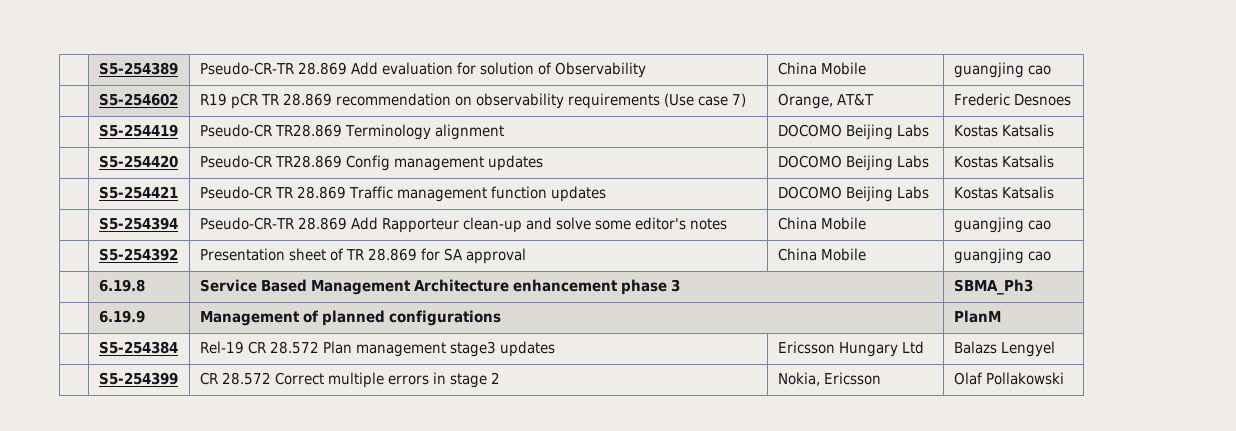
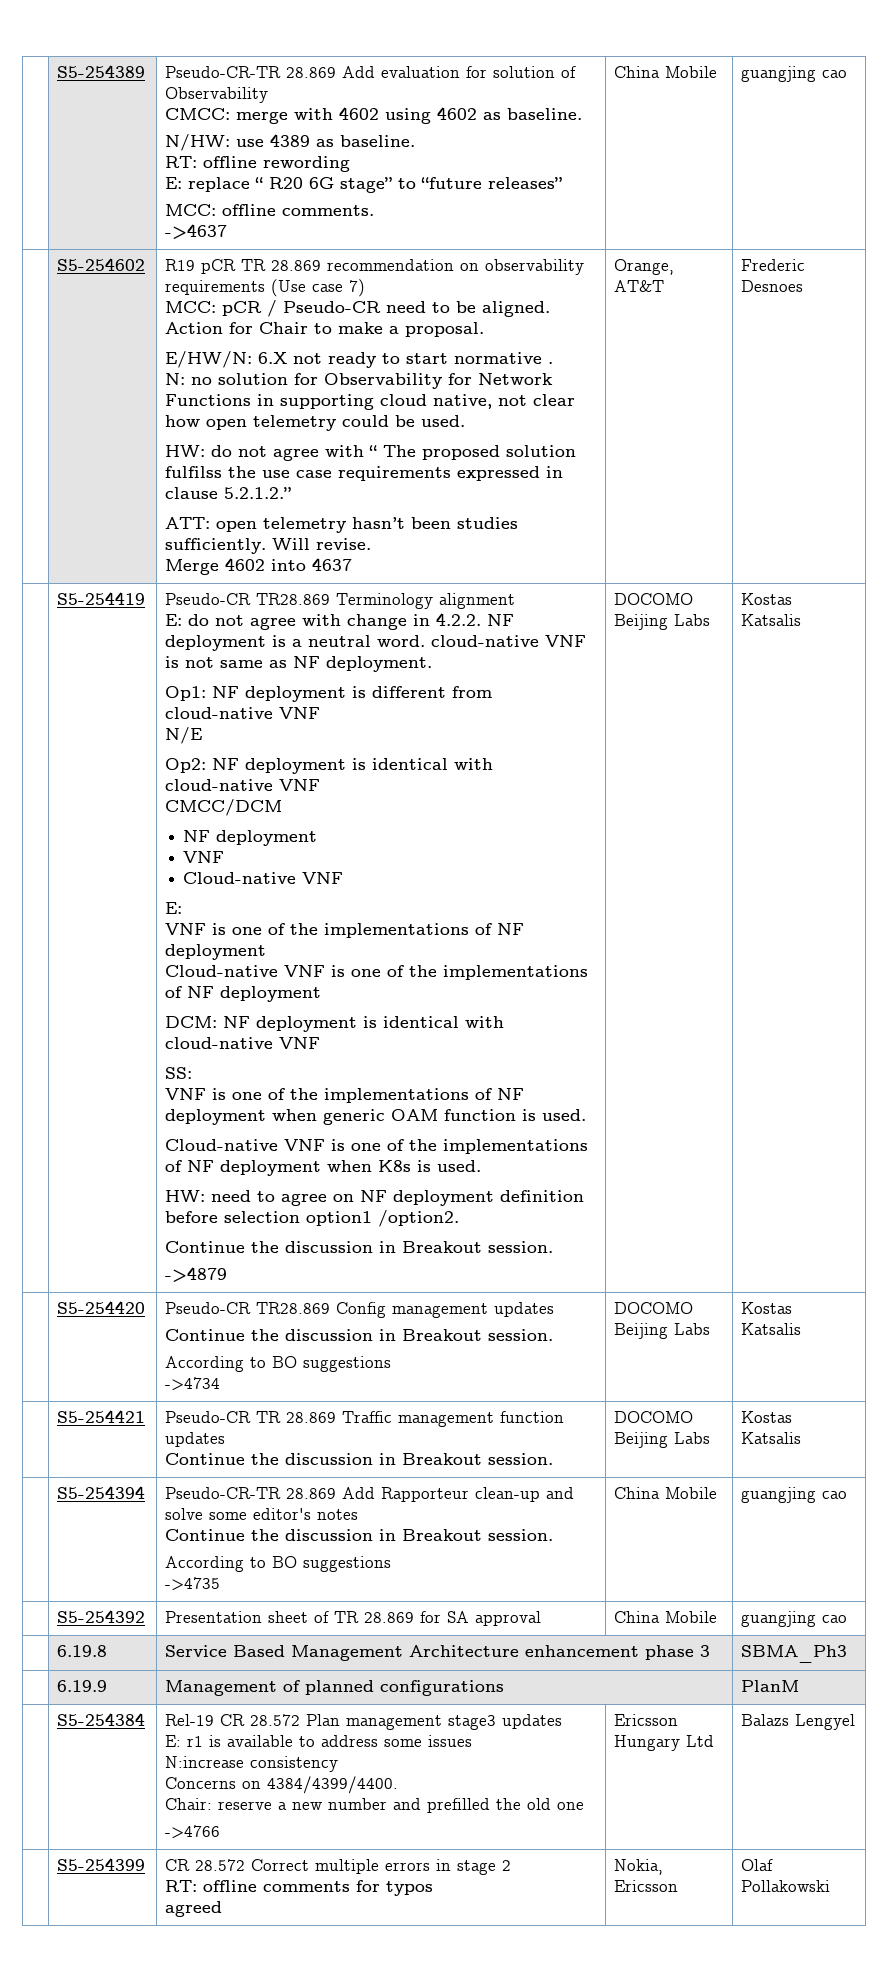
+ CMCC: merge with 4602 using 4602 as baseline.
+ N/HW: use 4389 as baseline.
+ RT: offline rewording
+ E: replace “ R20 6G stage” to “future releases”
+ MCC: offline comments.
+ ->4637
+ MCC: pCR / Pseudo-CR need to be aligned. Action for Chair to make a proposal.
+ E/HW/N: 6.X not ready to start normative .
+ N: no solution for Observability for Network Functions in supporting cloud native, not clear how open telemetry could be used.
+ HW: do not agree with “ The proposed solution fulfilss the use case requirements expressed in clause 5.2.1.2.”
+ ATT: open telemetry hasn’t been studies sufficiently. Will revise.
+ Merge 4602 into 4637
+ E: do not agree with change in 4.2.2. NF deployment is a neutral word. cloud-native VNF is not same as NF deployment.
+ Op1: NF deployment is different from cloud-native VNF
+ N/E
+ Op2: NF deployment is identical with cloud-native VNF
+ CMCC/DCM
+ NF deployment
+ VNF
+ Cloud-native VNF
+ E:
+ VNF is one of the implementations of NF deployment
+ Cloud-native VNF is one of the implementations of NF deployment
+ DCM: NF deployment is identical with cloud-native VNF
+ SS:
+ VNF is one of the implementations of NF deployment when generic OAM function is used.
+ Cloud-native VNF is one of the implementations of NF deployment when K8s is used.
+ HW: need to agree on NF deployment definition before selection option1 /option2.
+ Continue the discussion in Breakout session.
+ ->4879
- | S5-254420 | Pseudo-CR TR28.869 Config management updates | DOCOMO Beijing Labs | Kostas Katsalis
+ | S5-254420 | Pseudo-CR TR28.869 Config management updates
+ Continue the discussion in Breakout session.
+ According to BO suggestions
+ ->4734 | DOCOMO Beijing Labs | Kostas Katsalis
- | S5-254421 | Pseudo-CR TR 28.869 Traffic management function updates | DOCOMO Beijing Labs | Kostas Katsalis
+ | S5-254421 | Pseudo-CR TR 28.869 Traffic management function updates
+ Continue the discussion in Breakout session. | DOCOMO Beijing Labs | Kostas Katsalis
- | S5-254394 | Pseudo-CR-TR 28.869 Add Rapporteur clean-up and solve some editor's notes | China Mobile | guangjing cao
+ | S5-254394 | Pseudo-CR-TR 28.869 Add Rapporteur clean-up and solve some editor's notes
+ Continue the discussion in Breakout session.
+ According to BO suggestions
+ ->4735 | China Mobile | guangjing cao
- | S5-254384 | Rel-19 CR 28.572 Plan management stage3 updates | Ericsson Hungary Ltd | Balazs Lengyel
+ | S5-254384 | Rel-19 CR 28.572 Plan management stage3 updates
+ E: r1 is available to address some issues
+ N:increase consistency
+ Concerns on 4384/4399/4400.
+ Chair: reserve a new number and prefilled the old one
+ ->4766 | Ericsson Hungary Ltd | Balazs Lengyel
- | S5-254399 | CR 28.572 Correct multiple errors in stage 2 | Nokia, Ericsson | Olaf Pollakowski
+ | S5-254399 | CR 28.572 Correct multiple errors in stage 2
+ RT: offline comments for typos
+ agreed | Nokia, Ericsson | Olaf Pollakowski

